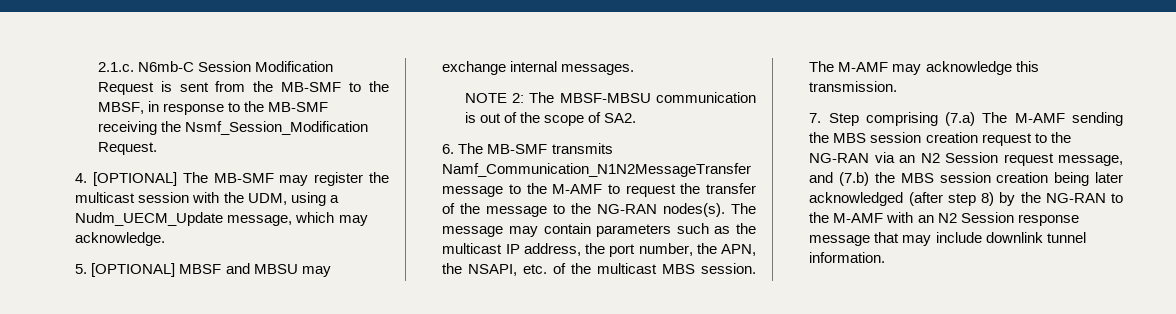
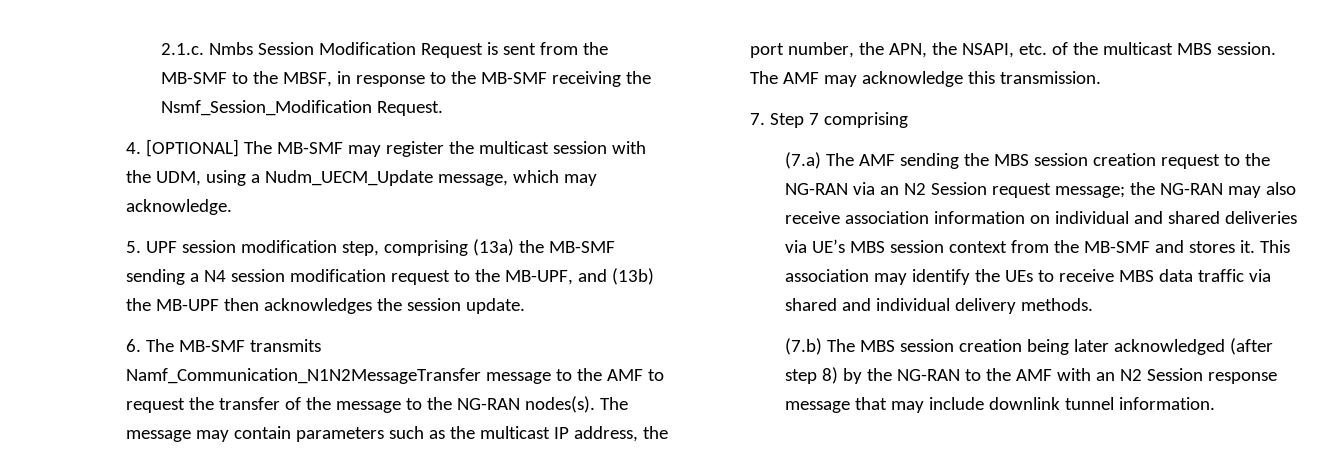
- 2.1.c. N6mb-C Session Modification Request is sent from the MB-SMF to the MBSF, in response to the MB-SMF receiving the Nsmf_Session_Modification Request.
+ 2.1.c. Nmbs Session Modification Request is sent from the MB-SMF to the MBSF, in response to the MB-SMF receiving the Nsmf_Session_Modification Request.
- 5. [OPTIONAL] MBSF and MBSU may exchange internal messages.
- NOTE 2: The MBSF-MBSU communication is out of the scope of SA2.
+ 5. UPF session modification step, comprising (13a) the MB-SMF sending a N4 session modification request to the MB-UPF, and (13b) the MB-UPF then acknowledges the session update.
- 6. The MB-SMF transmits Namf_Communication_N1N2MessageTransfer message to the M-AMF to request the transfer of the message to the NG-RAN nodes(s).
+ 6. The MB-SMF transmits Namf_Communication_N1N2MessageTransfer message to the AMF to request the transfer of the message to the NG-RAN nodes(s).
- The M-AMF may acknowledge this transmission.
+ The AMF may acknowledge this transmission.
- 7. Step comprising (7.a) The M-AMF sending the MBS session creation request to the NG-RAN via an N2 Session request message, and (7.b) the MBS session creation being later acknowledged (after step 8) by the NG-RAN to the M-AMF with an N2 Session response message that may include downlink tunnel information.
+ 7. Step 7 comprising
+ (7.a) The AMF sending the MBS session creation request to the NG-RAN via an N2 Session request message; the NG-RAN may also receive association information on individual and shared deliveries via UE’s MBS session context from the MB-SMF and stores it. This association may identify the UEs to receive MBS data traffic via shared and individual delivery methods.
+ (7.b) The MBS session creation being later acknowledged (after step 8) by the NG-RAN to the AMF with an N2 Session response message that may include downlink tunnel information.

